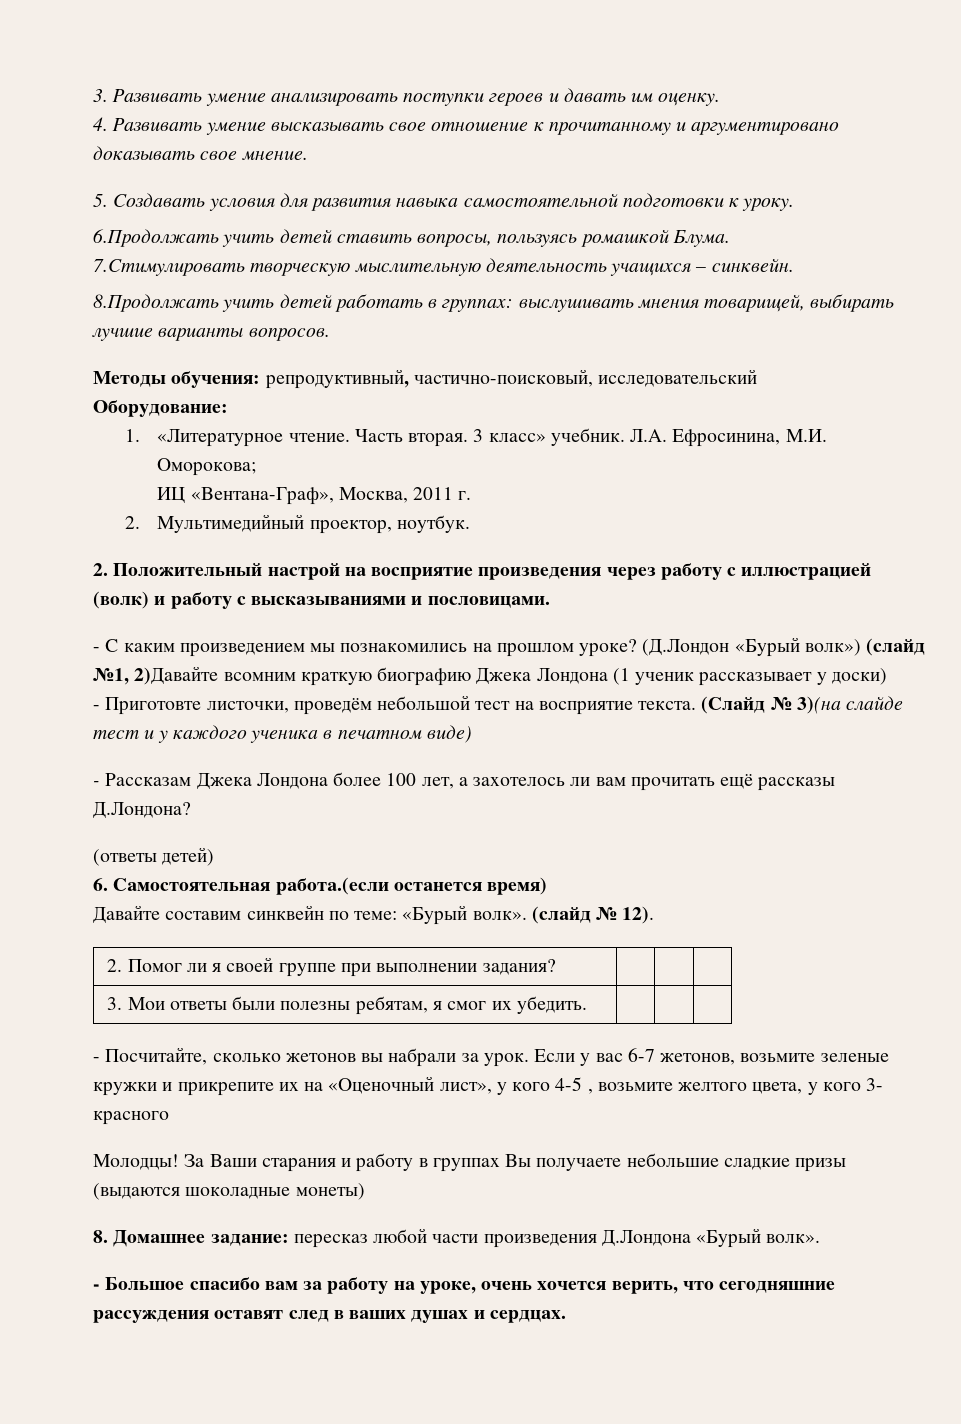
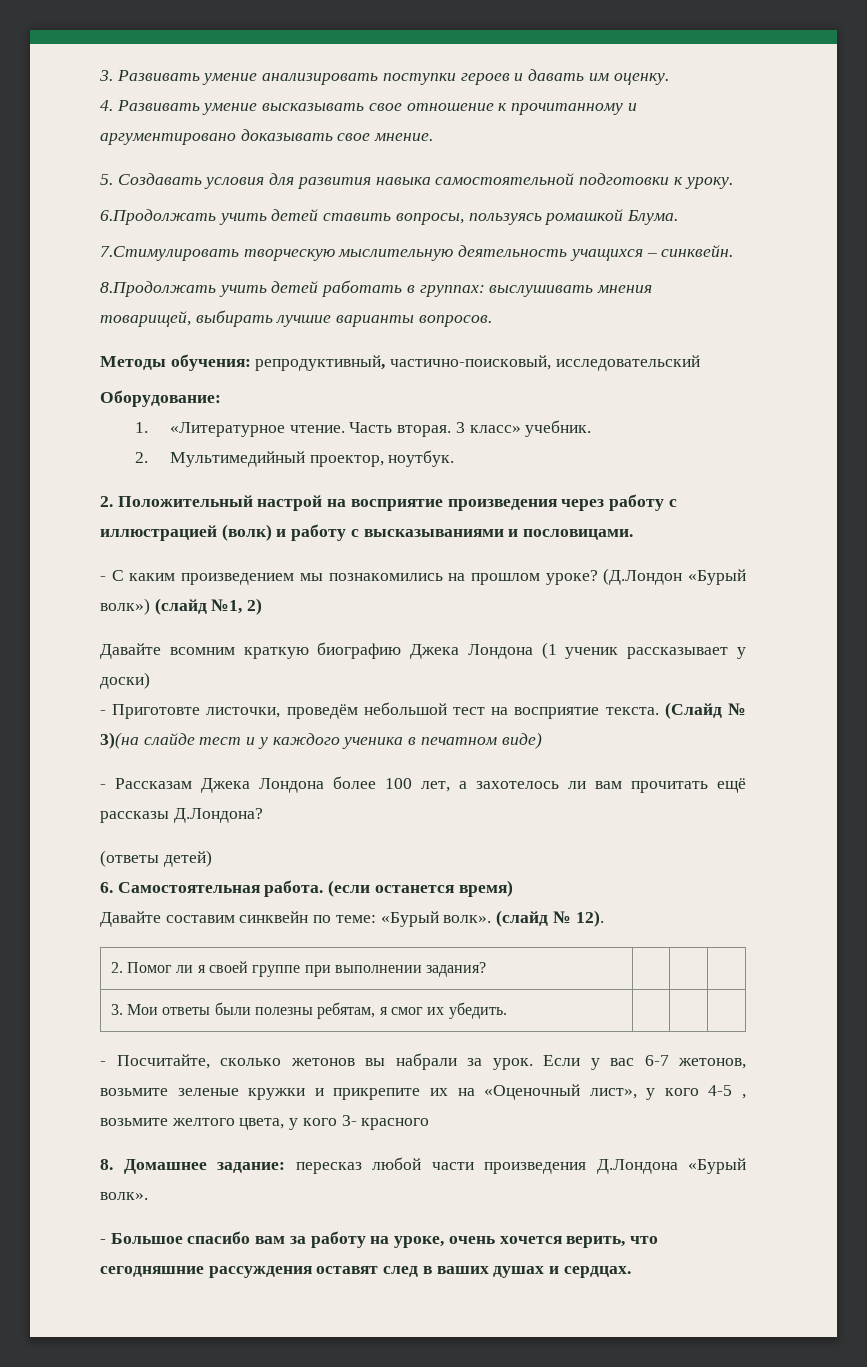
- Л.А. Ефросинина, М.И. Оморокова;
- ИЦ «Вентана-Граф», Москва, 2011 г.
- (Д.Лондон «Бурый волк») (слайд №1, 2)Давайте всомним краткую биографию Джека Лондона (1 ученик рассказывает у доски)
+ (Д.Лондон «Бурый волк») (слайд №1, 2)
+ Давайте всомним краткую биографию Джека Лондона (1 ученик рассказывает у доски)
- 6. Самостоятельная работа.(если останется время)
+ 6. Самостоятельная работа. (если останется время)
- Молодцы! За Ваши старания и работу в группах Вы получаете небольшие сладкие призы (выдаются шоколадные монеты)

